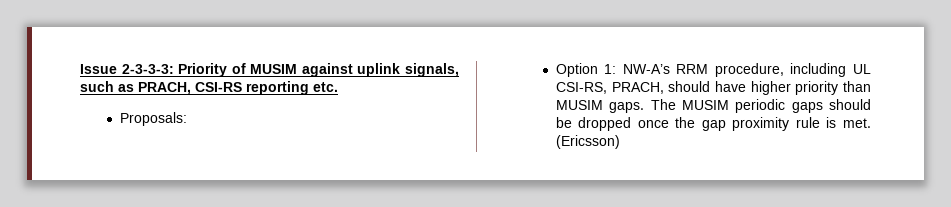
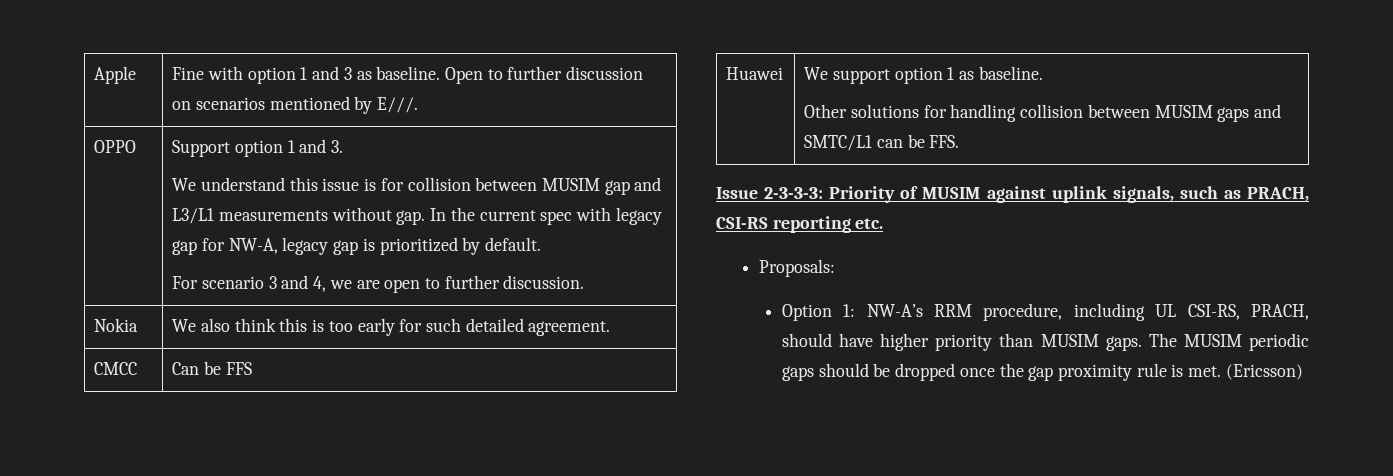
+ Apple | Fine with option 1 and 3 as baseline. Open to further discussion on scenarios mentioned by E///.
+ OPPO | Support option 1 and 3.
+ We understand this issue is for collision between MUSIM gap and L3/L1 measurements without gap. In the current spec with legacy gap for NW-A, legacy gap is prioritized by default.
+ For scenario 3 and 4, we are open to further discussion.
+ Nokia | We also think this is too early for such detailed agreement.
+ CMCC | Can be FFS
+ Huawei | We support option 1 as baseline.
+ Other solutions for handling collision between MUSIM gaps and SMTC/L1 can be FFS.

